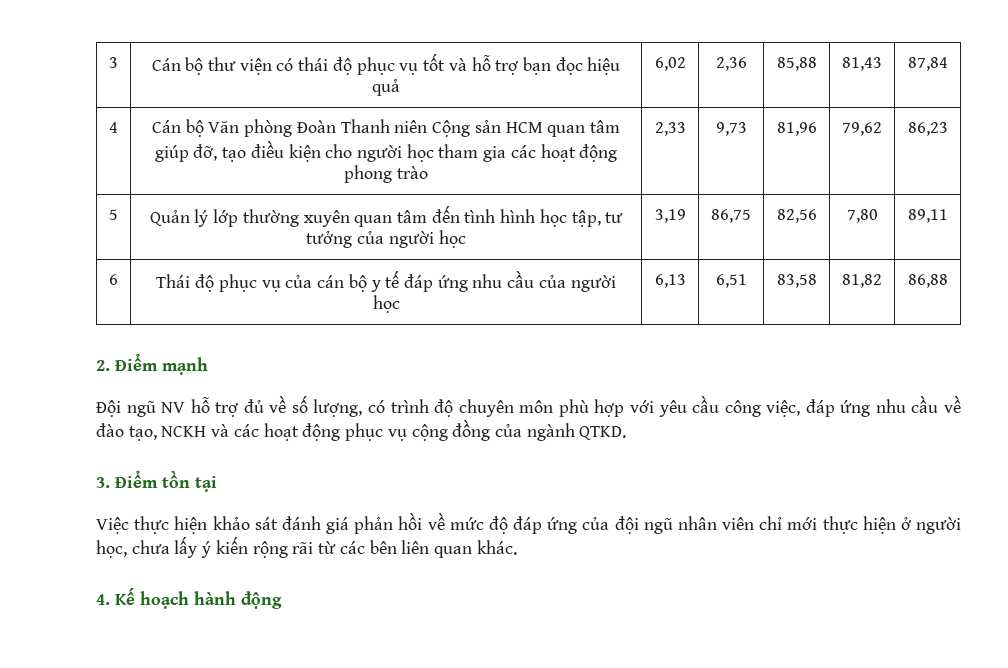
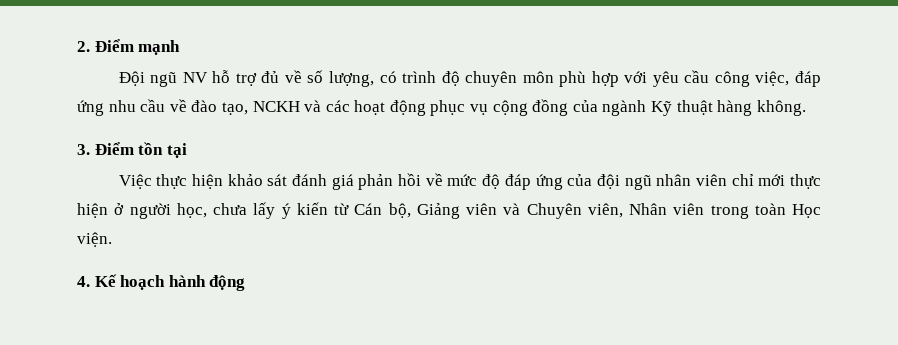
- 3 | Cán bộ thư viện có thái độ phục vụ tốt và hỗ trợ bạn đọc hiệu quả | 6,02 | 2,36 | 85,88 | 81,43 | 87,84
- 4 | Cán bộ Văn phòng Đoàn Thanh niên Cộng sản HCM quan tâm giúp đỡ, tạo điều kiện cho người học tham gia các hoạt động phong trào | 2,33 | 9,73 | 81,96 | 79,62 | 86,23
- 5 | Quản lý lớp thường xuyên quan tâm đến tình hình học tập, tư tưởng của người học | 3,19 | 86,75 | 82,56 | 7,80 | 89,11
- 6 | Thái độ phục vụ của cán bộ y tế đáp ứng nhu cầu của người học | 6,13 | 6,51 | 83,58 | 81,82 | 86,88
- Đội ngũ NV hỗ trợ đủ về số lượng, có trình độ chuyên môn phù hợp với yêu cầu công việc, đáp ứng nhu cầu về đào tạo, NCKH và các hoạt động phục vụ cộng đồng của ngành QTKD.
+ Đội ngũ NV hỗ trợ đủ về số lượng, có trình độ chuyên môn phù hợp với yêu cầu công việc, đáp ứng nhu cầu về đào tạo, NCKH và các hoạt động phục vụ cộng đồng của ngành Kỹ thuật hàng không.
- Việc thực hiện khảo sát đánh giá phản hồi về mức độ đáp ứng của đội ngũ nhân viên chỉ mới thực hiện ở người học, chưa lấy ý kiến rộng rãi từ các bên liên quan khác.
+ Việc thực hiện khảo sát đánh giá phản hồi về mức độ đáp ứng của đội ngũ nhân viên chỉ mới thực hiện ở người học, chưa lấy ý kiến từ Cán bộ, Giảng viên và Chuyên viên, Nhân viên trong toàn Học viện.

